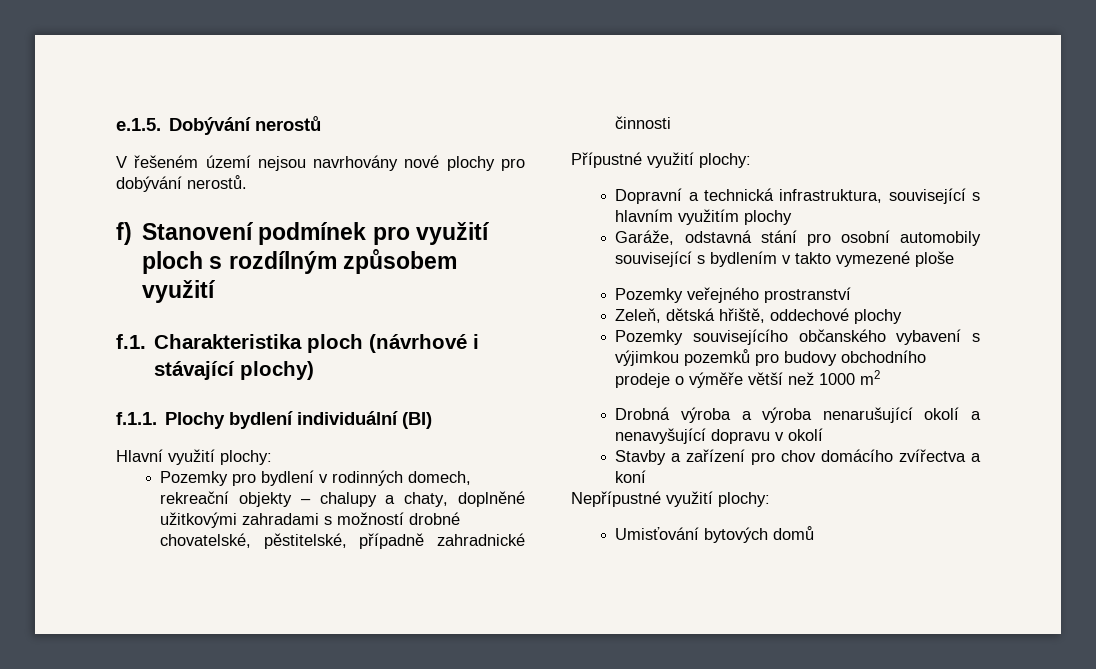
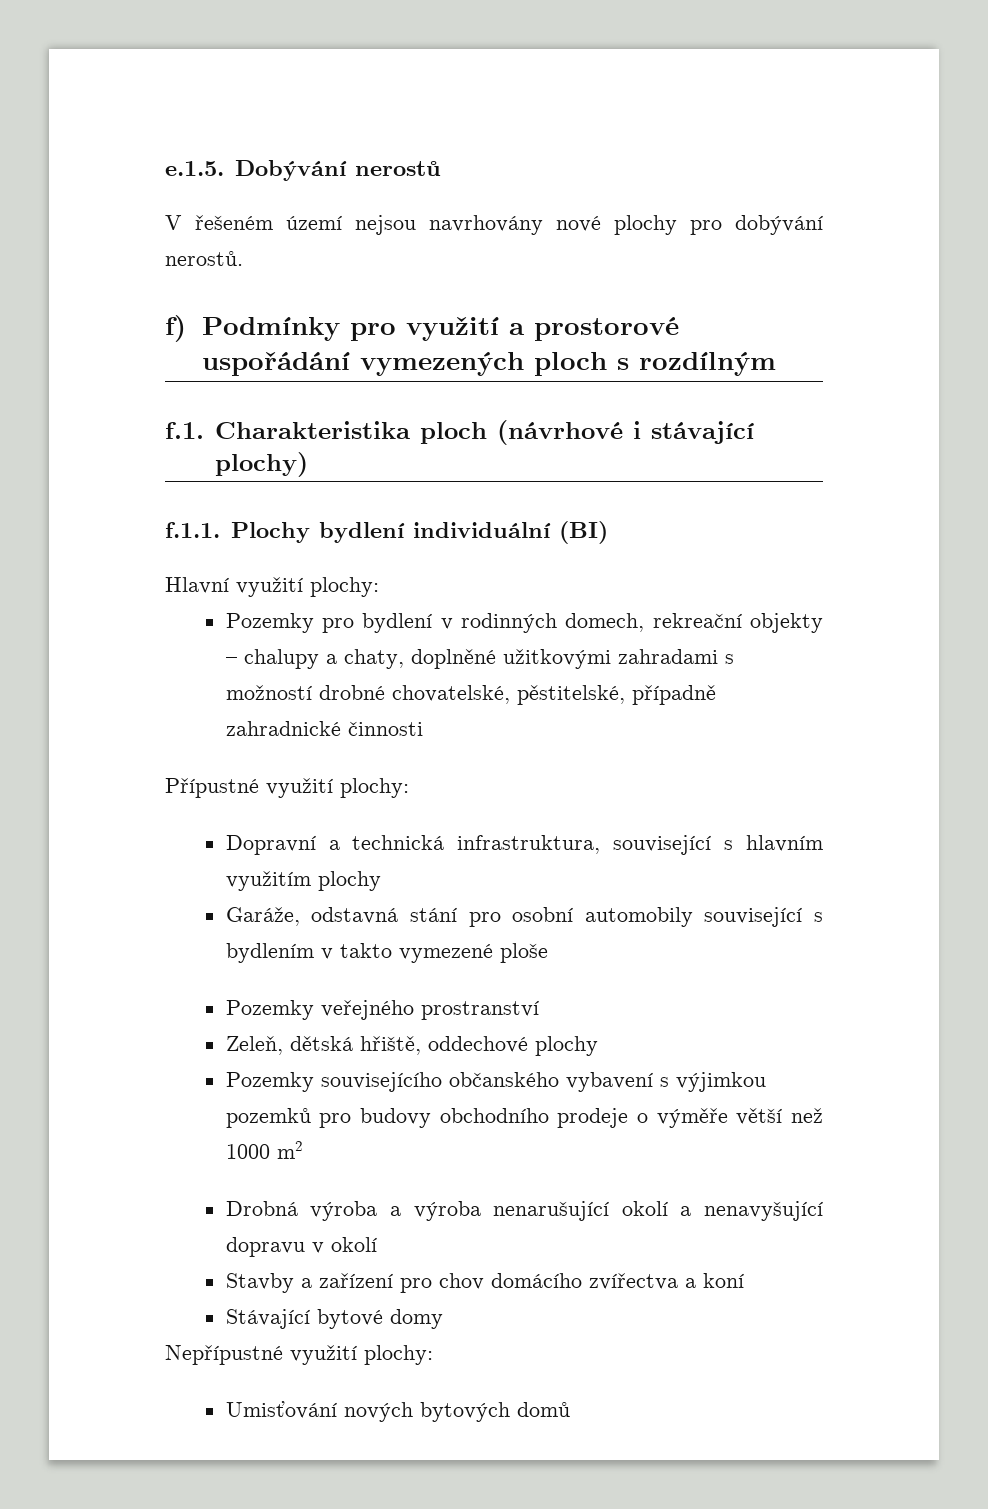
- f) Stanovení podmínek pro využití ploch s rozdílným způsobem využití
+ f) Podmínky pro využití a prostorové uspořádání vymezených ploch s rozdílným
+ Stávající bytové domy
- Umisťování bytových domů
+ Umisťování nových bytových domů

